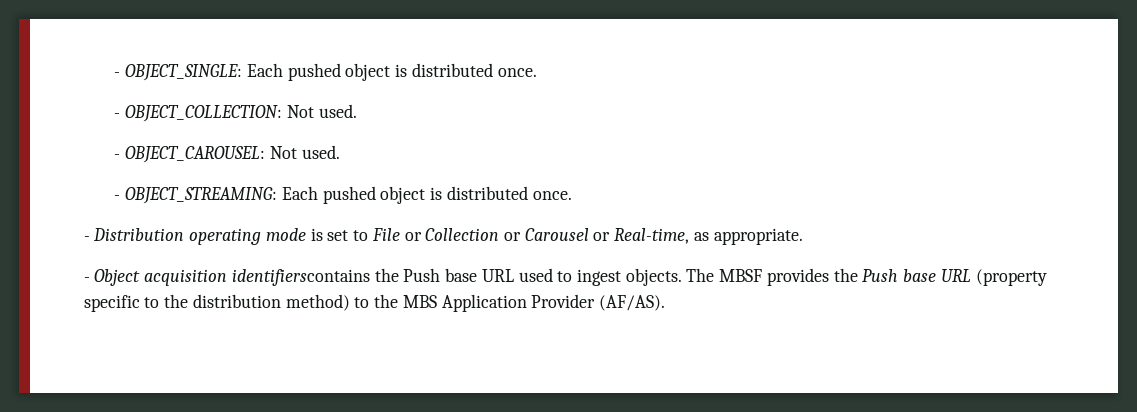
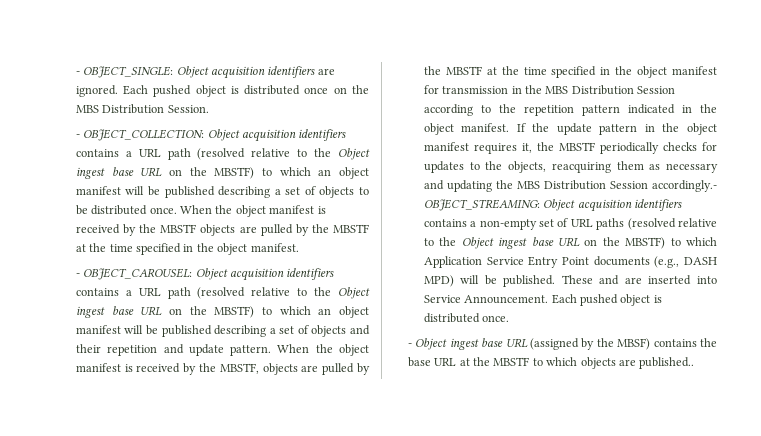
- - OBJECT_SINGLE: Each pushed object is distributed once.
- - OBJECT_COLLECTION: Not used.
- - OBJECT_CAROUSEL: Not used.
- - OBJECT_STREAMING: Each pushed object is distributed once.
- - Distribution operating mode is set to File or Collection or Carousel or Real-time, as appropriate.
- - Object acquisition identifierscontains the Push base URL used to ingest objects. The MBSF provides the Push base URL (property specific to the distribution method) to the MBS Application Provider (AF/AS).
+ - OBJECT_SINGLE: Object acquisition identifiers are ignored. Each pushed object is distributed once on the MBS Distribution Session.
+ - OBJECT_COLLECTION: Object acquisition identifiers contains a URL path (resolved relative to the Object ingest base URL on the MBSTF) to which an object manifest will be published describing a set of objects to be distributed once. When the object manifest is received by the MBSTF objects are pulled by the MBSTF at the time specified in the object manifest.
+ - OBJECT_CAROUSEL: Object acquisition identifiers contains a URL path (resolved relative to the Object ingest base URL on the MBSTF) to which an object manifest will be published describing a set of objects and their repetition and update pattern. When the object manifest is received by the MBSTF, objects are pulled by the MBSTF at the time specified in the object manifest for transmission in the MBS Distribution Session according to the repetition pattern indicated in the object manifest. If the update pattern in the object manifest requires it, the MBSTF periodically checks for updates to the objects, reacquiring them as necessary and updating the MBS Distribution Session accordingly.- OBJECT_STREAMING: Object acquisition identifiers contains a non-empty set of URL paths (resolved relative to the Object ingest base URL on the MBSTF) to which Application Service Entry Point documents (e.g., DASH MPD) will be published. These and are inserted into Service Announcement. Each pushed object is distributed once.
+ - Object ingest base URL (assigned by the MBSF) contains the base URL at the MBSTF to which objects are published..

